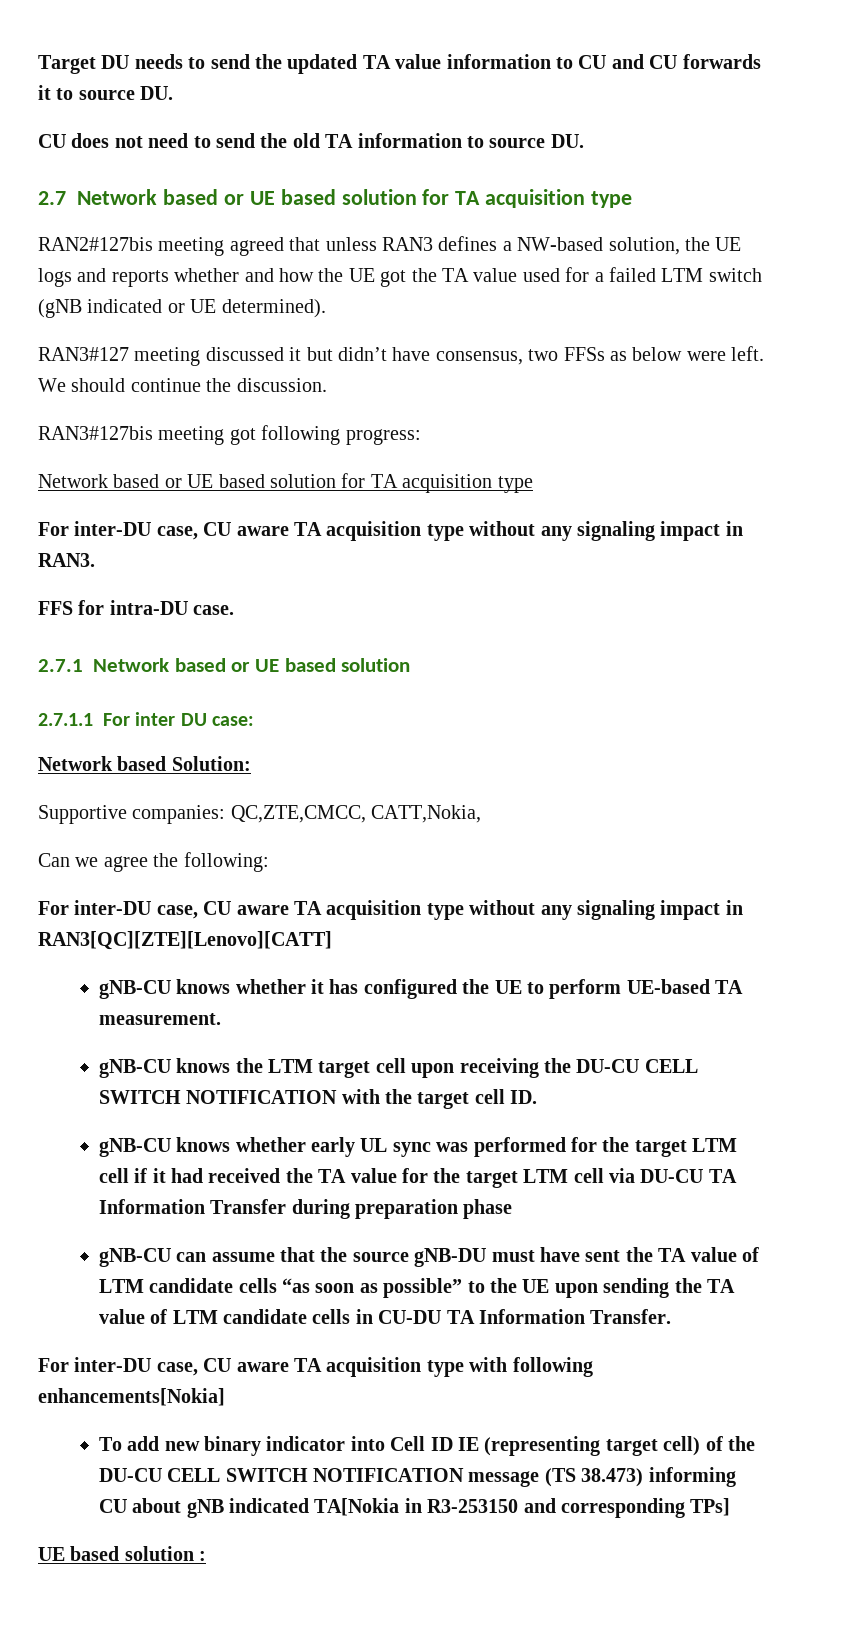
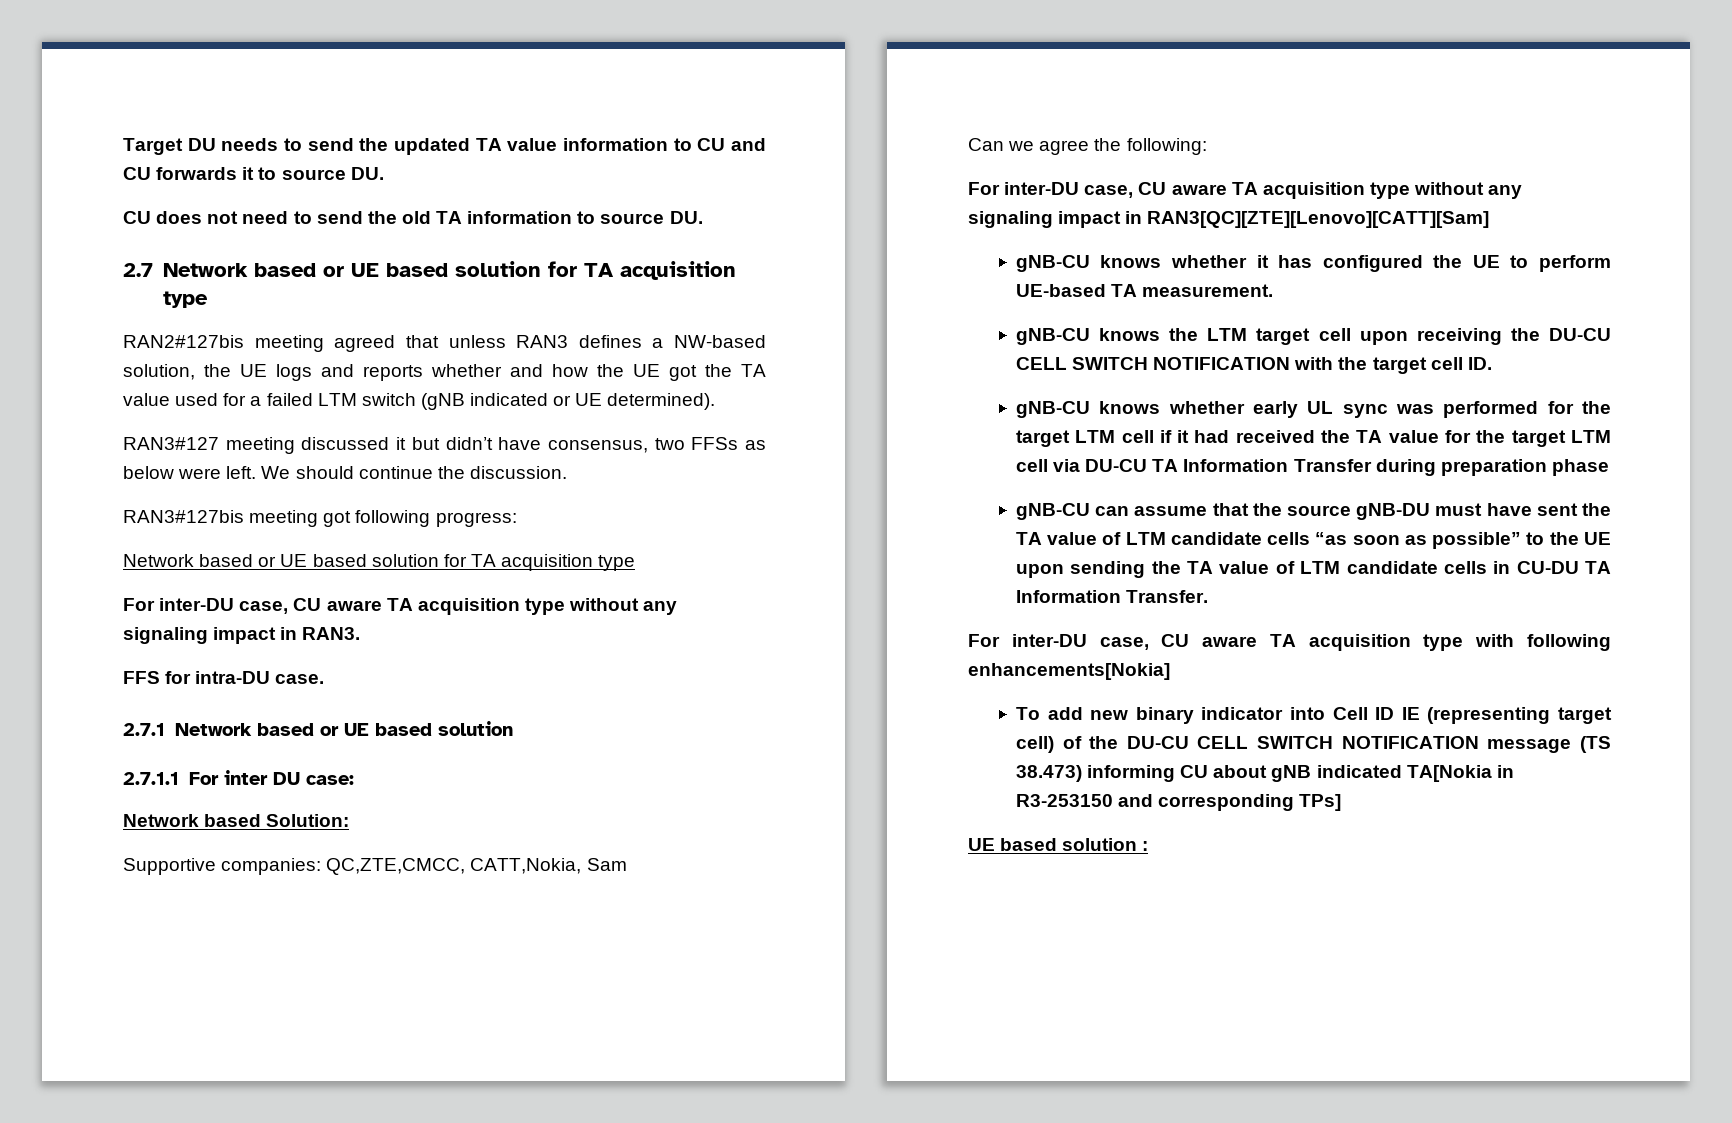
- Supportive companies: QC,ZTE,CMCC, CATT,Nokia,
+ Supportive companies: QC,ZTE,CMCC, CATT,Nokia, Sam
- For inter-DU case, CU aware TA acquisition type without any signaling impact in RAN3[QC][ZTE][Lenovo][CATT]
+ For inter-DU case, CU aware TA acquisition type without any signaling impact in RAN3[QC][ZTE][Lenovo][CATT][Sam]

